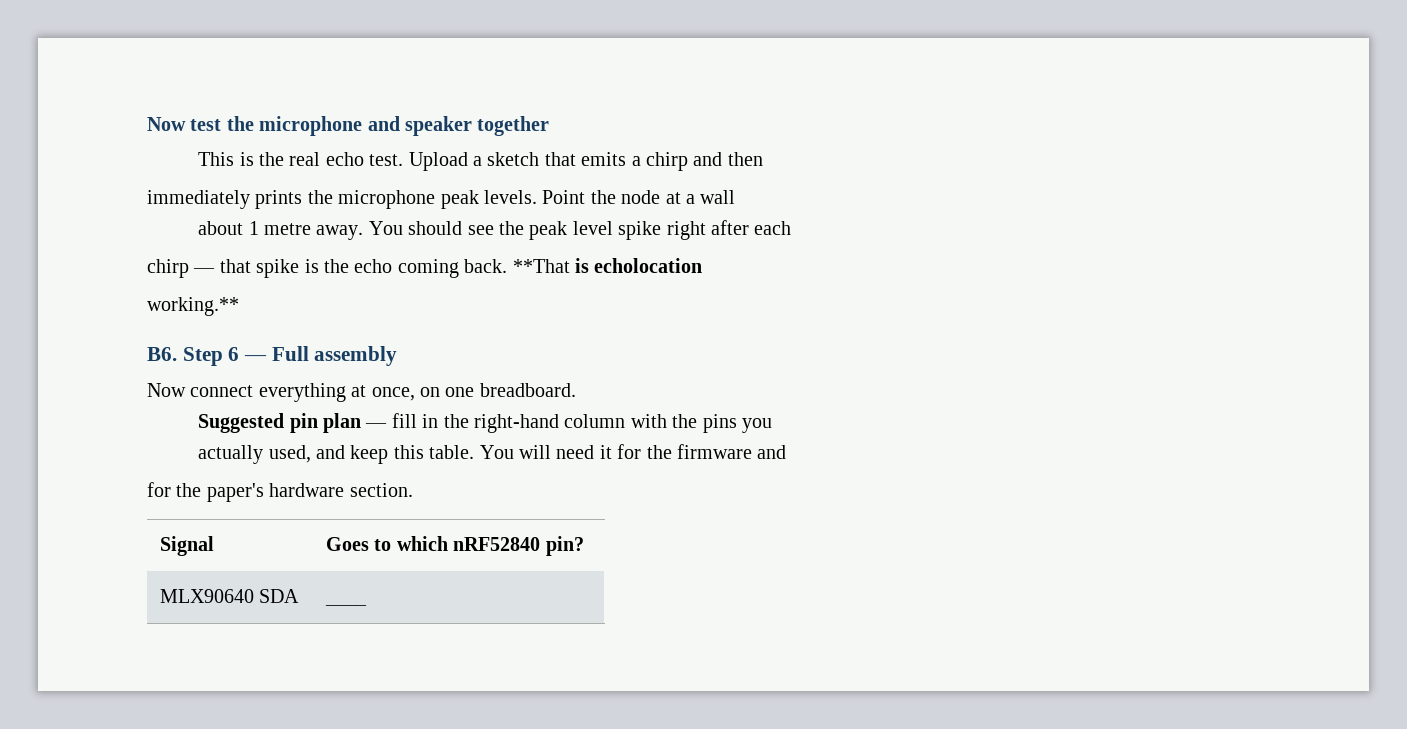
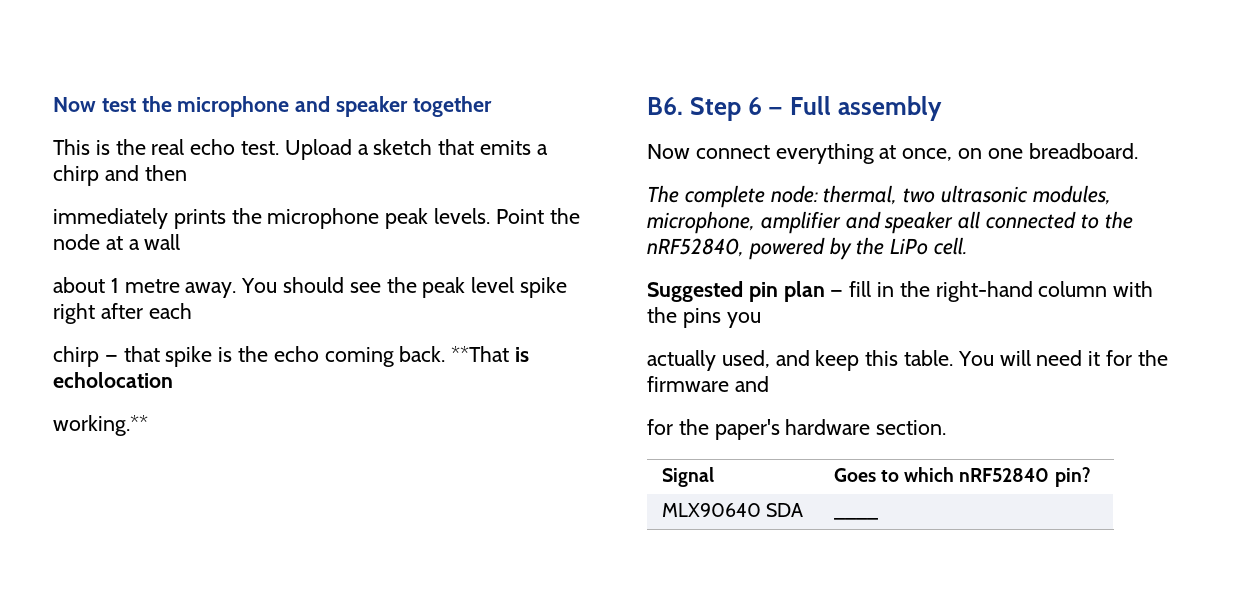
+ The complete node: thermal, two ultrasonic modules, microphone, amplifier and speaker all connected to the nRF52840, powered by the LiPo cell.

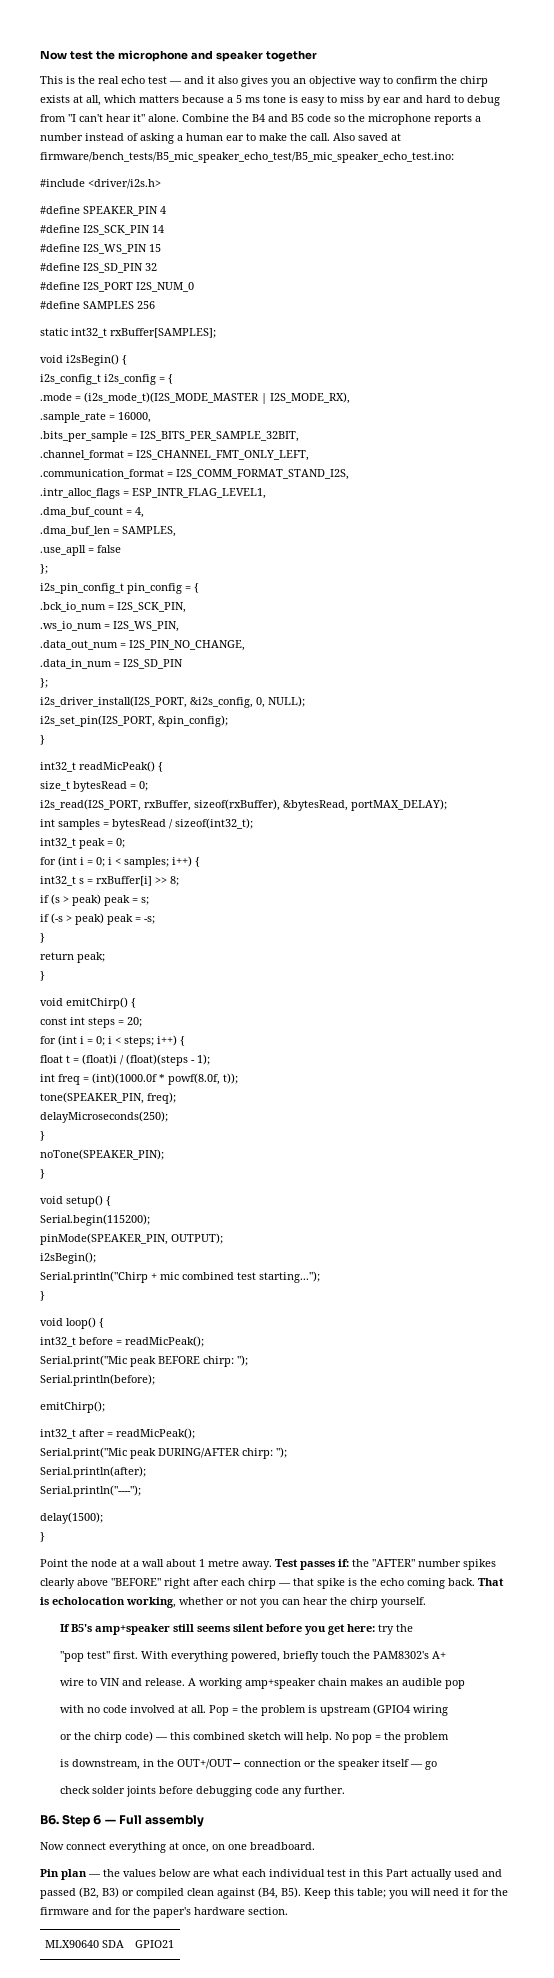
- This is the real echo test. Upload a sketch that emits a chirp and then
- immediately prints the microphone peak levels. Point the node at a wall
- about 1 metre away.
+ This is the real echo test — and it also gives you an objective way to confirm the chirp exists at all, which matters because a 5 ms tone is easy to miss by ear and hard to debug from "I can't hear it" alone. Combine the B4 and B5 code so the microphone reports a number instead of asking a human ear to make the call. Also saved at firmware/bench_tests/B5_mic_speaker_echo_test/B5_mic_speaker_echo_test.ino:
+ #include <driver/i2s.h>
+ #define SPEAKER_PIN 4
+ #define I2S_SCK_PIN 14
+ #define I2S_WS_PIN 15
+ #define I2S_SD_PIN 32
+ #define I2S_PORT I2S_NUM_0
+ #define SAMPLES 256
+ static int32_t rxBuffer[SAMPLES];
+ void i2sBegin() {
+ i2s_config_t i2s_config = {
+ .mode = (i2s_mode_t)(I2S_MODE_MASTER | I2S_MODE_RX),
+ .sample_rate = 16000,
+ .bits_per_sample = I2S_BITS_PER_SAMPLE_32BIT,
+ .channel_format = I2S_CHANNEL_FMT_ONLY_LEFT,
+ .communication_format = I2S_COMM_FORMAT_STAND_I2S,
+ .intr_alloc_flags = ESP_INTR_FLAG_LEVEL1,
+ .dma_buf_count = 4,
+ .dma_buf_len = SAMPLES,
+ .use_apll = false
+ };
+ i2s_pin_config_t pin_config = {
+ .bck_io_num = I2S_SCK_PIN,
+ .ws_io_num = I2S_WS_PIN,
+ .data_out_num = I2S_PIN_NO_CHANGE,
+ .data_in_num = I2S_SD_PIN
+ };
+ i2s_driver_install(I2S_PORT, &i2s_config, 0, NULL);
+ i2s_set_pin(I2S_PORT, &pin_config);
+ }
+ int32_t readMicPeak() {
+ size_t bytesRead = 0;
+ i2s_read(I2S_PORT, rxBuffer, sizeof(rxBuffer), &bytesRead, portMAX_DELAY);
+ int samples = bytesRead / sizeof(int32_t);
+ int32_t peak = 0;
+ for (int i = 0; i < samples; i++) {
+ int32_t s = rxBuffer[i] >> 8;
+ if (s > peak) peak = s;
+ if (-s > peak) peak = -s;
+ }
+ return peak;
+ }
+ void emitChirp() {
+ const int steps = 20;
+ for (int i = 0; i < steps; i++) {
+ float t = (float)i / (float)(steps - 1);
+ int freq = (int)(1000.0f * powf(8.0f, t));
+ tone(SPEAKER_PIN, freq);
+ delayMicroseconds(250);
+ }
+ noTone(SPEAKER_PIN);
+ }
+ void setup() {
+ Serial.begin(115200);
+ pinMode(SPEAKER_PIN, OUTPUT);
+ i2sBegin();
+ Serial.println("Chirp + mic combined test starting...");
+ }
+ void loop() {
+ int32_t before = readMicPeak();
+ Serial.print("Mic peak BEFORE chirp: ");
+ Serial.println(before);
+ emitChirp();
+ int32_t after = readMicPeak();
+ Serial.print("Mic peak DURING/AFTER chirp: ");
+ Serial.println(after);
+ Serial.println("----");
+ delay(1500);
+ }
+ Point the node at a wall about 1 metre away.
- You should see the peak level spike right after each
- chirp — that spike is the echo coming back.
+ Test passes if: the "AFTER" number spikes clearly above "BEFORE" right after each chirp — that spike is the echo coming back.
- **That is echolocation
- working.**
+ That is echolocation working, whether or not you can hear the chirp yourself.
+ If B5's amp+speaker still seems silent before you get here: try the
+ "pop test" first. With everything powered, briefly touch the PAM8302's A+
+ wire to VIN and release. A working amp+speaker chain makes an audible pop
+ with no code involved at all. Pop = the problem is upstream (GPIO4 wiring
+ or the chirp code) — this combined sketch will help. No pop = the problem
+ is downstream, in the OUT+/OUT− connection or the speaker itself — go
+ check solder joints before debugging code any further.
- The complete node: thermal, two ultrasonic modules, microphone, amplifier and speaker all connected to the nRF52840, powered by the LiPo cell.
- Suggested pin plan — fill in the right-hand column with the pins you
- actually used, and keep this table. You will need it for the firmware and
- for the paper's hardware section.
+ Pin plan — the values below are what each individual test in this Part actually used and passed (B2, B3) or compiled clean against (B4, B5). Keep this table; you will need it for the firmware and for the paper's hardware section.
- Signal | Goes to which nRF52840 pin?
- MLX90640 SDA | ____
+ MLX90640 SDA | GPIO21

